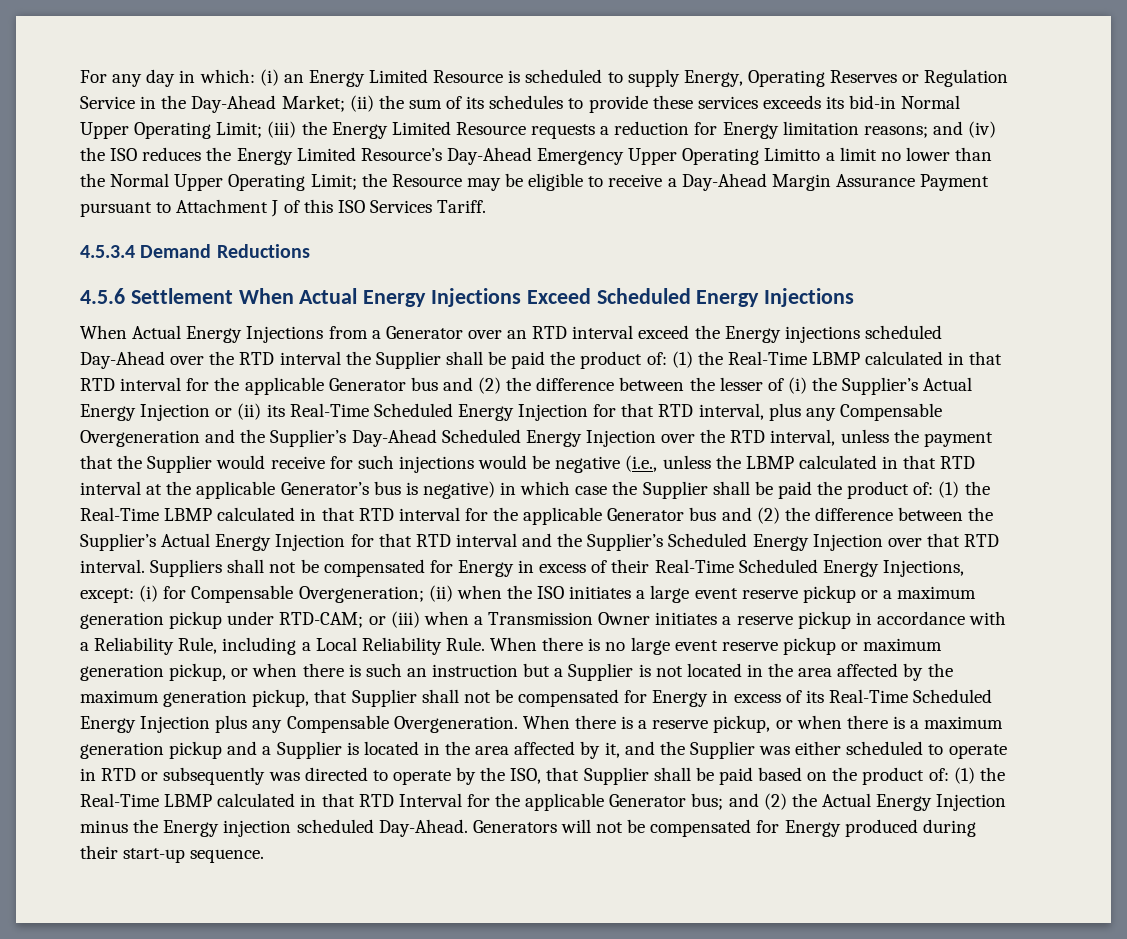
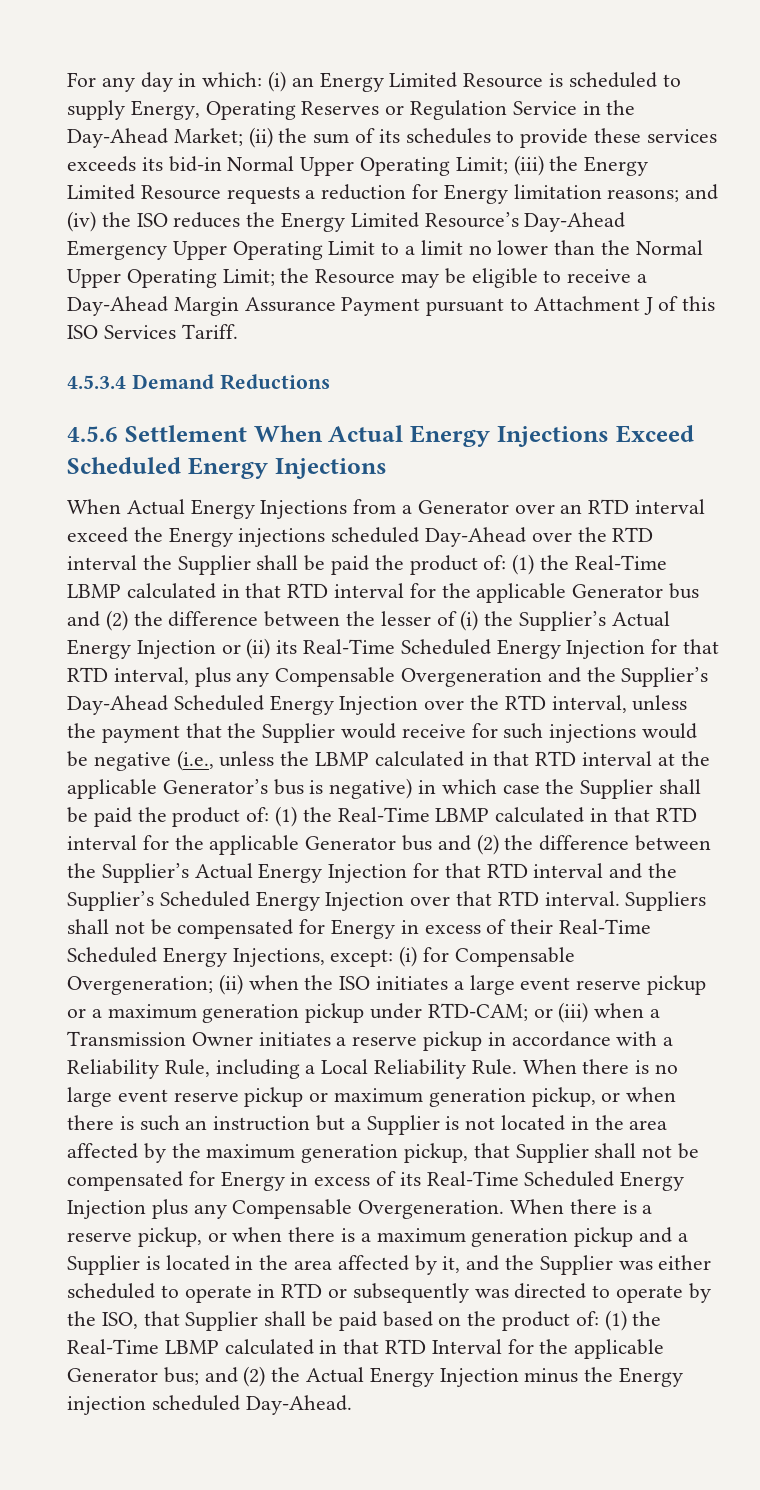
- and (iv) the ISO reduces the Energy Limited Resource’s Day-Ahead Emergency Upper Operating Limitto a limit no lower than the Normal Upper Operating Limit;
+ and (iv) the ISO reduces the Energy Limited Resource’s Day-Ahead Emergency Upper Operating Limit to a limit no lower than the Normal Upper Operating Limit;
- Generators will not be compensated for Energy produced during their start-up sequence.

